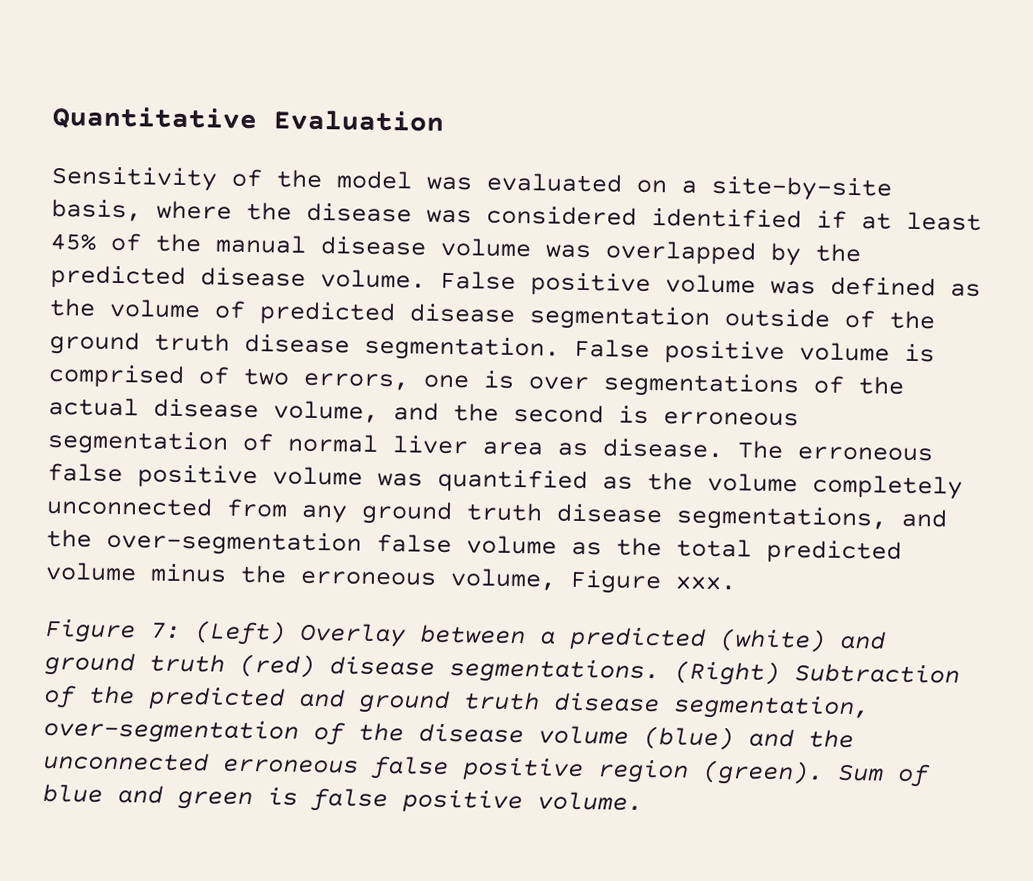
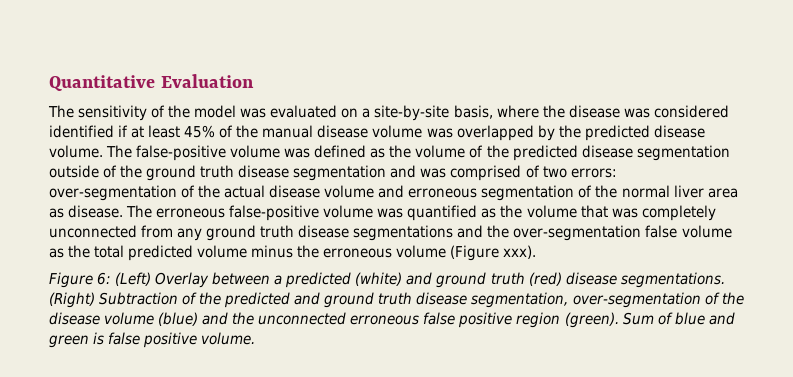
- Sensitivity of the model was evaluated on a site-by-site basis, where the disease was considered identified if at least 45% of the manual disease volume was overlapped by the predicted disease volume.
+ The sensitivity of the model was evaluated on a site-by-site basis, where the disease was considered identified if at least 45% of the manual disease volume was overlapped by the predicted disease volume.
- False positive volume was defined as the volume of predicted disease segmentation outside of the ground truth disease segmentation. False positive volume is comprised of two errors, one is over segmentations of the actual disease volume, and the second is erroneous segmentation of normal liver area as disease.
+ The false-positive volume was defined as the volume of the predicted disease segmentation outside of the ground truth disease segmentation and was comprised of two errors: over-segmentation of the actual disease volume and erroneous segmentation of the normal liver area as disease.
- The erroneous false positive volume was quantified as the volume completely unconnected from any ground truth disease segmentations, and the over-segmentation false volume as the total predicted volume minus the erroneous volume, Figure xxx.
- Figure 7: (Left) Overlay between a predicted (white) and ground truth (red) disease segmentations.
+ The erroneous false-positive volume was quantified as the volume that was completely unconnected from any ground truth disease segmentations and the over-segmentation false volume as the total predicted volume minus the erroneous volume (Figure xxx).
+ Figure 6: (Left) Overlay between a predicted (white) and ground truth (red) disease segmentations.

